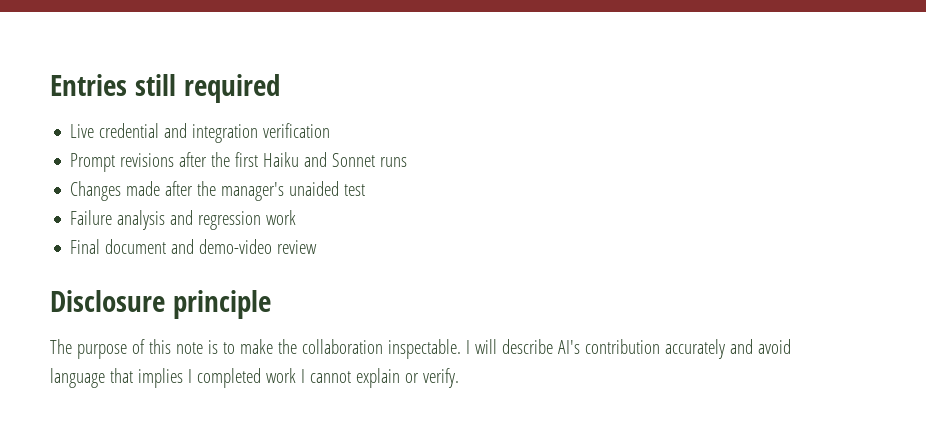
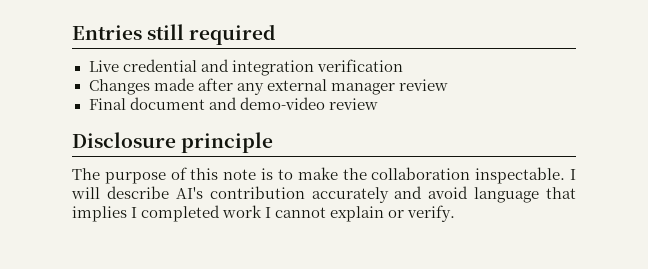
- Prompt revisions after the first Haiku and Sonnet runs
- Changes made after the manager's unaided test
- Failure analysis and regression work
+ Changes made after any external manager review

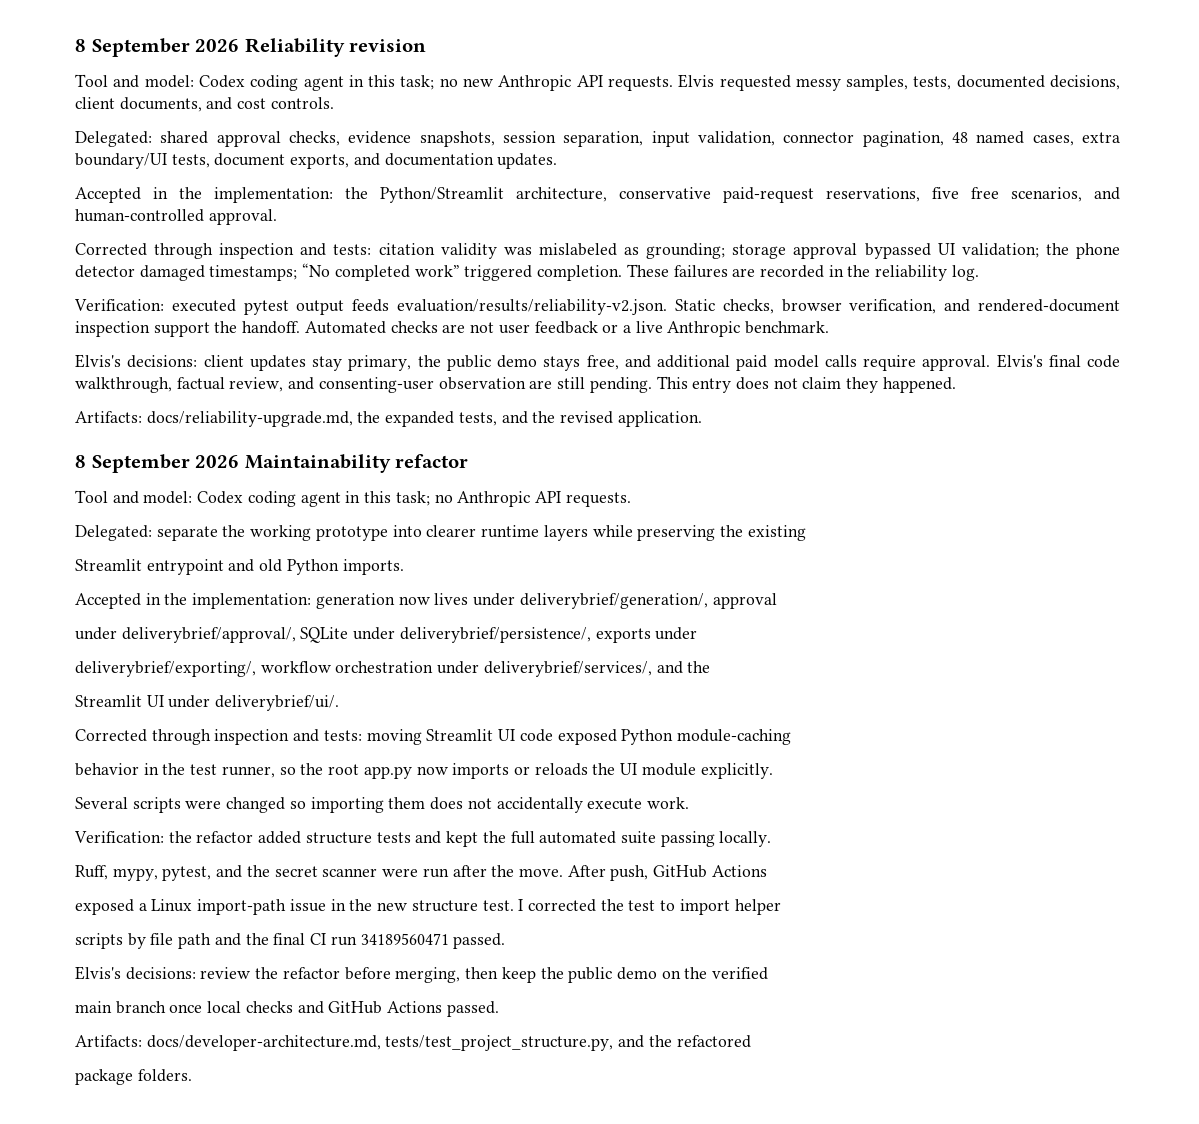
- Entries still required
- Live credential and integration verification
- Changes made after any external manager review
- Final document and demo-video review
- Disclosure principle
- The purpose of this note is to make the collaboration inspectable. I will describe AI's contribution accurately and avoid language that implies I completed work I cannot explain or verify.
+ 8 September 2026 Reliability revision
+ Tool and model: Codex coding agent in this task; no new Anthropic API requests. Elvis requested messy samples, tests, documented decisions, client documents, and cost controls.
+ Delegated: shared approval checks, evidence snapshots, session separation, input validation, connector pagination, 48 named cases, extra boundary/UI tests, document exports, and documentation updates.
+ Accepted in the implementation: the Python/Streamlit architecture, conservative paid-request reservations, five free scenarios, and human-controlled approval.
+ Corrected through inspection and tests: citation validity was mislabeled as grounding; storage approval bypassed UI validation; the phone detector damaged timestamps; “No completed work” triggered completion. These failures are recorded in the reliability log.
+ Verification: executed pytest output feeds evaluation/results/reliability-v2.json. Static checks, browser verification, and rendered-document inspection support the handoff. Automated checks are not user feedback or a live Anthropic benchmark.
+ Elvis's decisions: client updates stay primary, the public demo stays free, and additional paid model calls require approval. Elvis's final code walkthrough, factual review, and consenting-user observation are still pending. This entry does not claim they happened.
+ Artifacts: docs/reliability-upgrade.md, the expanded tests, and the revised application.
+ 8 September 2026 Maintainability refactor
+ Tool and model: Codex coding agent in this task; no Anthropic API requests.
+ Delegated: separate the working prototype into clearer runtime layers while preserving the existing
+ Streamlit entrypoint and old Python imports.
+ Accepted in the implementation: generation now lives under deliverybrief/generation/, approval
+ under deliverybrief/approval/, SQLite under deliverybrief/persistence/, exports under
+ deliverybrief/exporting/, workflow orchestration under deliverybrief/services/, and the
+ Streamlit UI under deliverybrief/ui/.
+ Corrected through inspection and tests: moving Streamlit UI code exposed Python module-caching
+ behavior in the test runner, so the root app.py now imports or reloads the UI module explicitly.
+ Several scripts were changed so importing them does not accidentally execute work.
+ Verification: the refactor added structure tests and kept the full automated suite passing locally.
+ Ruff, mypy, pytest, and the secret scanner were run after the move. After push, GitHub Actions
+ exposed a Linux import-path issue in the new structure test. I corrected the test to import helper
+ scripts by file path and the final CI run 34189560471 passed.
+ Elvis's decisions: review the refactor before merging, then keep the public demo on the verified
+ main branch once local checks and GitHub Actions passed.
+ Artifacts: docs/developer-architecture.md, tests/test_project_structure.py, and the refactored
+ package folders.

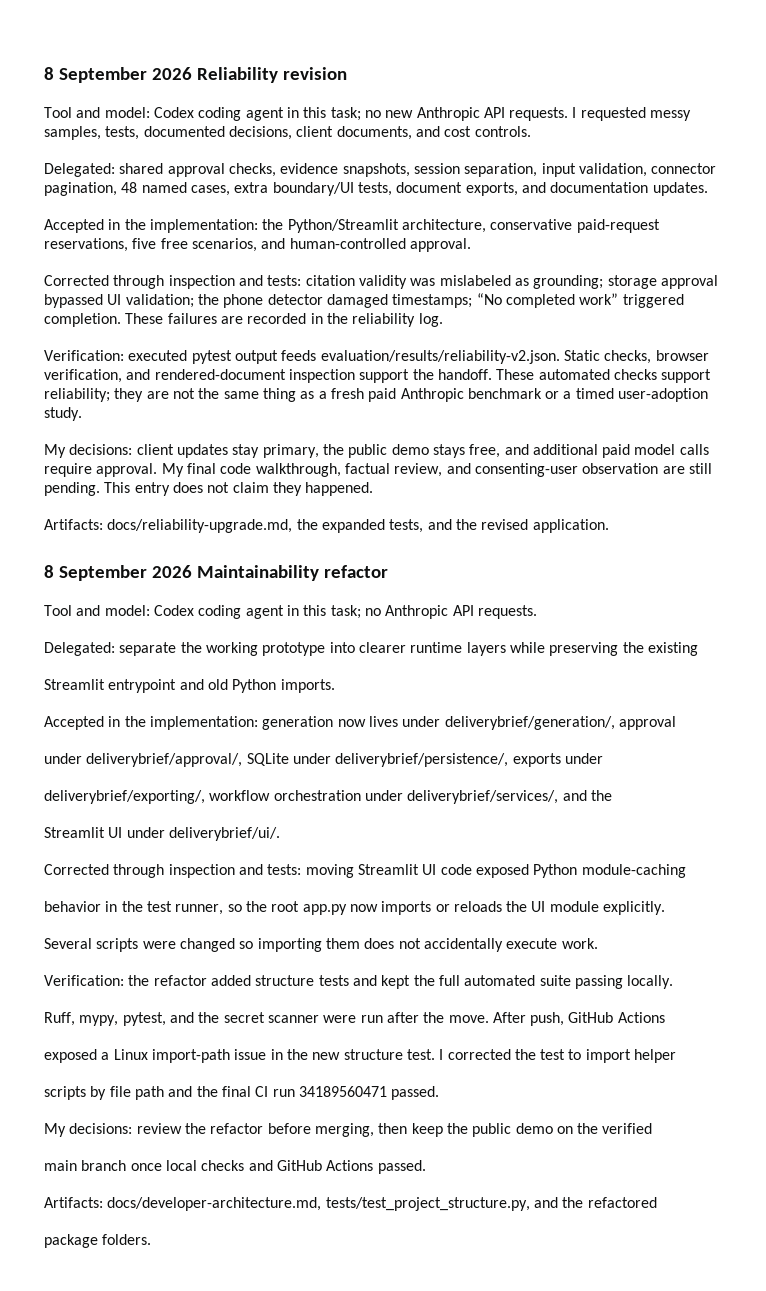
- Elvis requested messy samples, tests, documented decisions, client documents, and cost controls.
+ I requested messy samples, tests, documented decisions, client documents, and cost controls.
- Automated checks are not user feedback or a live Anthropic benchmark.
- Elvis's decisions: client updates stay primary, the public demo stays free, and additional paid model calls require approval.
+ These automated checks support reliability; they are not the same thing as a fresh paid Anthropic benchmark or a timed user-adoption study.
+ My decisions: client updates stay primary, the public demo stays free, and additional paid model calls require approval.
- Elvis's final code walkthrough, factual review, and consenting-user observation are still pending.
+ My final code walkthrough, factual review, and consenting-user observation are still pending.
- Elvis's decisions: review the refactor before merging, then keep the public demo on the verified
+ My decisions: review the refactor before merging, then keep the public demo on the verified

